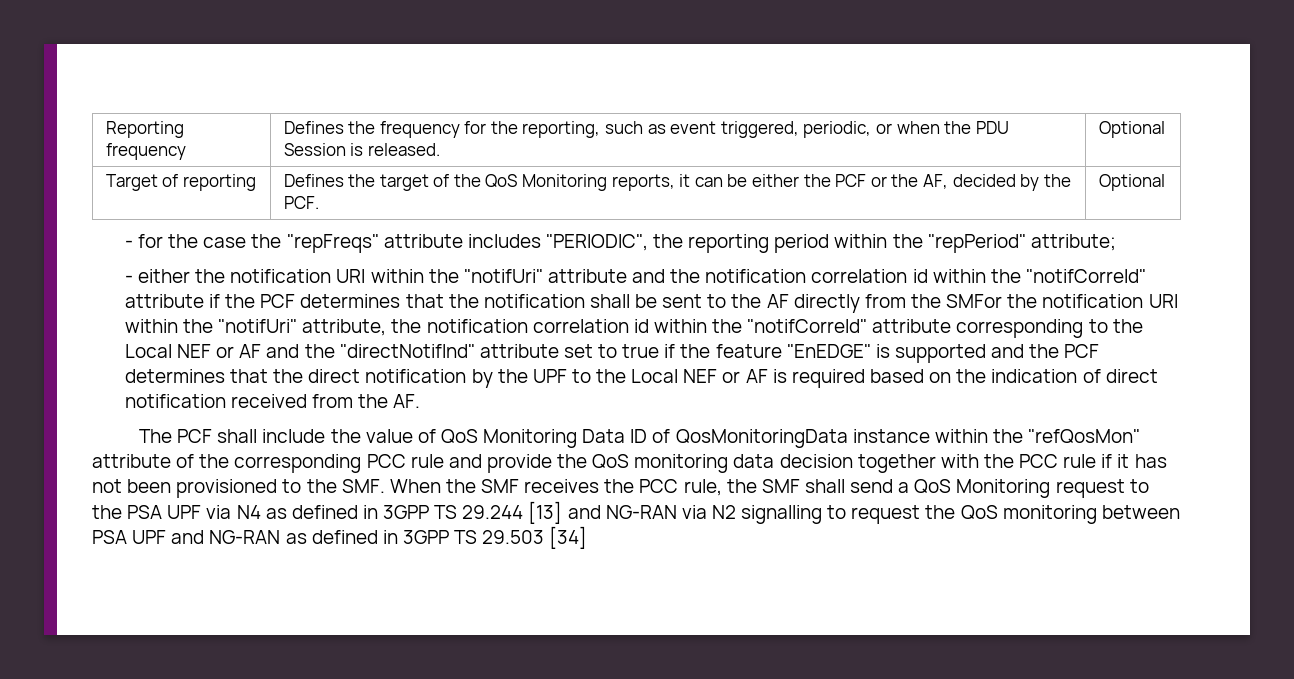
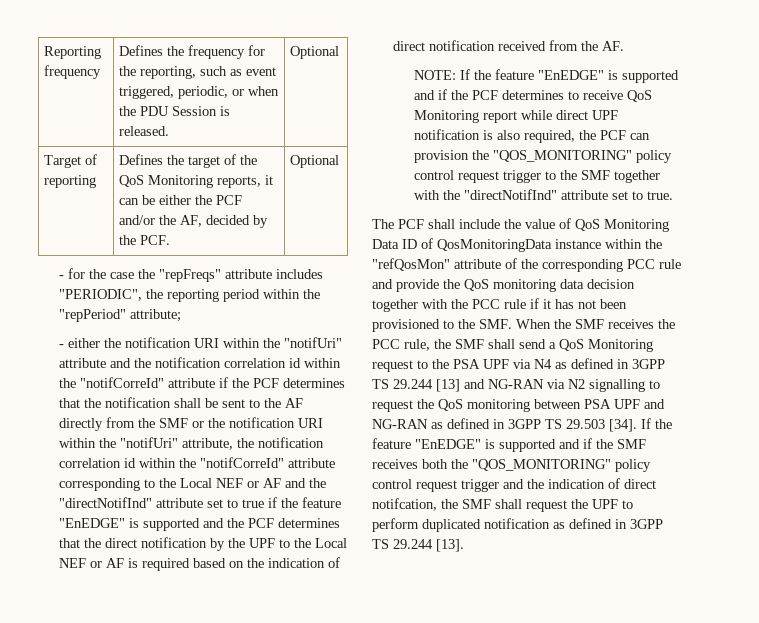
- Target of reporting | Defines the target of the QoS Monitoring reports, it can be either the PCF or the AF, decided by the PCF. | Optional
+ Target of reporting | Defines the target of the QoS Monitoring reports, it can be either the PCF and/or the AF, decided by the PCF. | Optional
- - either the notification URI within the "notifUri" attribute and the notification correlation id within the "notifCorreId" attribute if the PCF determines that the notification shall be sent to the AF directly from the SMFor the notification URI within the "notifUri" attribute, the notification correlation id within the "notifCorreId" attribute corresponding to the Local NEF or AF and the "directNotifInd" attribute set to true if the feature "EnEDGE" is supported and the PCF determines that the direct notification by the UPF to the Local NEF or AF is required based on the indication of direct notification received from the AF.
+ - either the notification URI within the "notifUri" attribute and the notification correlation id within the "notifCorreId" attribute if the PCF determines that the notification shall be sent to the AF directly from the SMF or the notification URI within the "notifUri" attribute, the notification correlation id within the "notifCorreId" attribute corresponding to the Local NEF or AF and the "directNotifInd" attribute set to true if the feature "EnEDGE" is supported and the PCF determines that the direct notification by the UPF to the Local NEF or AF is required based on the indication of direct notification received from the AF.
+ NOTE: If the feature "EnEDGE" is supported and if the PCF determines to receive QoS Monitoring report while direct UPF notification is also required, the PCF can provision the "QOS_MONITORING" policy control request trigger to the SMF together with the "directNotifInd" attribute set to true.
- The PCF shall include the value of QoS Monitoring Data ID of QosMonitoringData instance within the "refQosMon" attribute of the corresponding PCC rule and provide the QoS monitoring data decision together with the PCC rule if it has not been provisioned to the SMF. When the SMF receives the PCC rule, the SMF shall send a QoS Monitoring request to the PSA UPF via N4 as defined in 3GPP TS 29.244 [13] and NG-RAN via N2 signalling to request the QoS monitoring between PSA UPF and NG-RAN as defined in 3GPP TS 29.503 [34]
+ The PCF shall include the value of QoS Monitoring Data ID of QosMonitoringData instance within the "refQosMon" attribute of the corresponding PCC rule and provide the QoS monitoring data decision together with the PCC rule if it has not been provisioned to the SMF. When the SMF receives the PCC rule, the SMF shall send a QoS Monitoring request to the PSA UPF via N4 as defined in 3GPP TS 29.244 [13] and NG-RAN via N2 signalling to request the QoS monitoring between PSA UPF and NG-RAN as defined in 3GPP TS 29.503 [34]. If the feature "EnEDGE" is supported and if the SMF receives both the "QOS_MONITORING" policy control request trigger and the indication of direct notifcation, the SMF shall request the UPF to perform duplicated notification as defined in 3GPP TS 29.244 [13].

